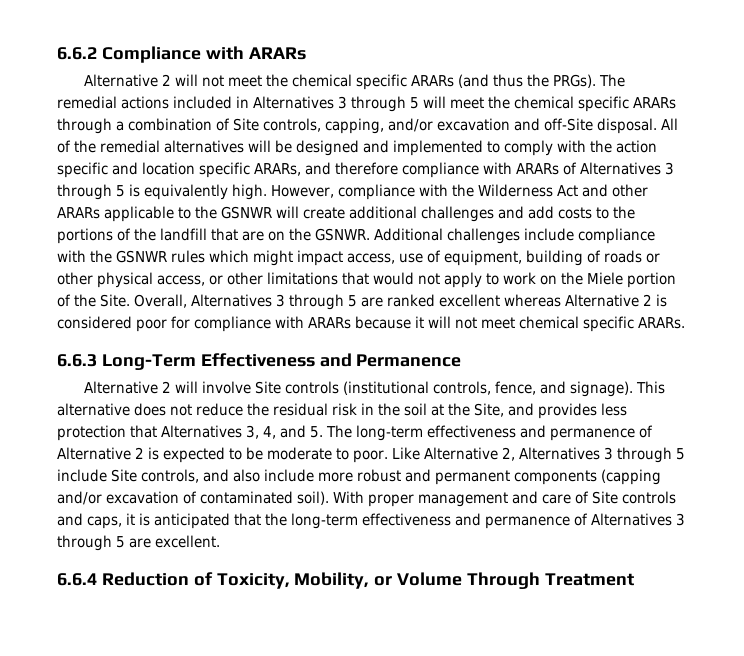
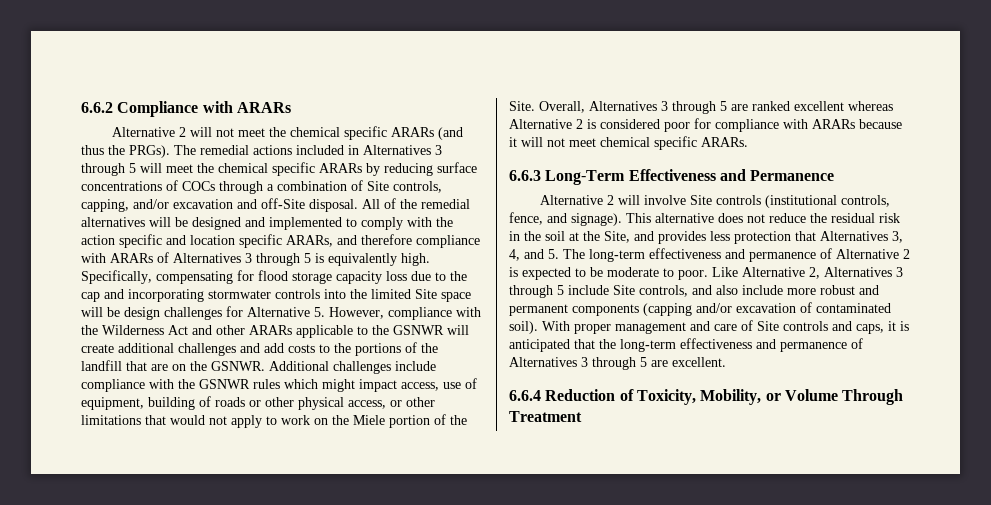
- The remedial actions included in Alternatives 3 through 5 will meet the chemical specific ARARs through a combination of Site controls, capping, and/or excavation and off-Site disposal.
+ The remedial actions included in Alternatives 3 through 5 will meet the chemical specific ARARs by reducing surface concentrations of COCs through a combination of Site controls, capping, and/or excavation and off-Site disposal.
- However, compliance with the Wilderness Act and other ARARs applicable to the GSNWR will create additional challenges and add costs to the portions of the landfill that are on the GSNWR.
+ Specifically, compensating for flood storage capacity loss due to the cap and incorporating stormwater controls into the limited Site space will be design challenges for Alternative 5. However, compliance with the Wilderness Act and other ARARs applicable to the GSNWR will create additional challenges and add costs to the portions of the landfill that are on the GSNWR.

